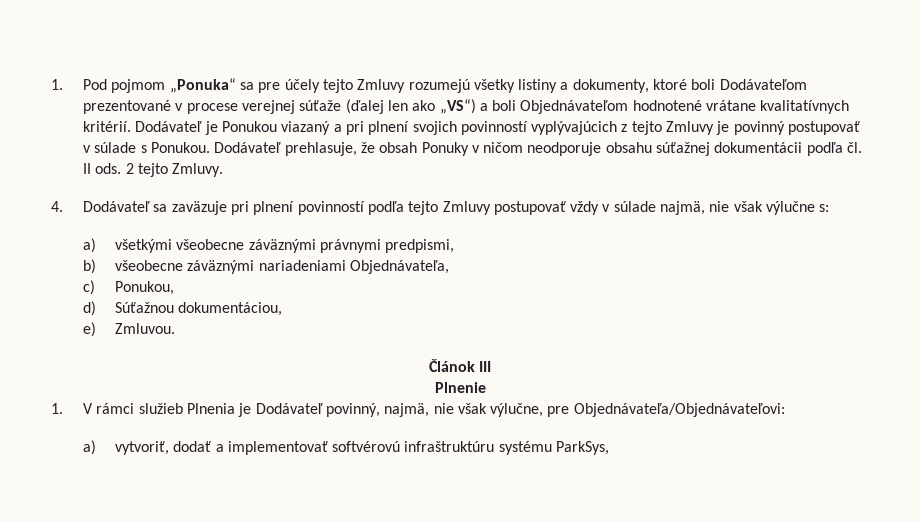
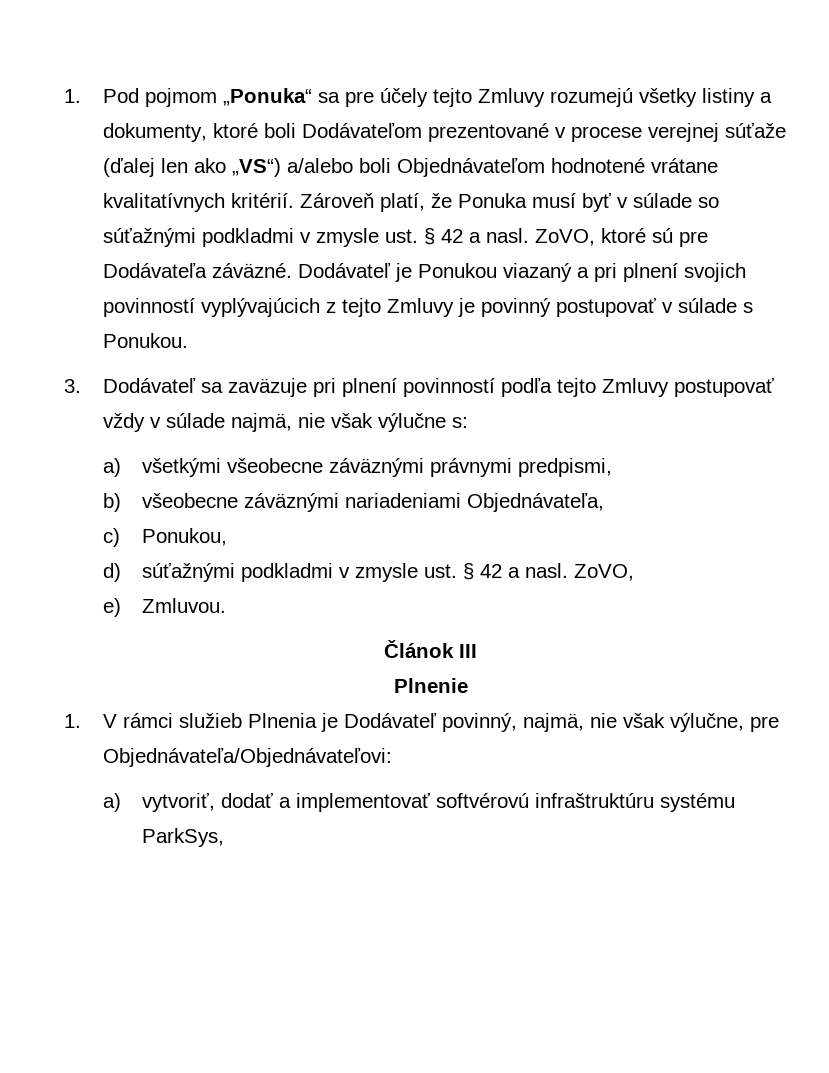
- 1. Pod pojmom „Ponuka“ sa pre účely tejto Zmluvy rozumejú všetky listiny a dokumenty, ktoré boli Dodávateľom prezentované v procese verejnej súťaže (ďalej len ako „VS“) a boli Objednávateľom hodnotené vrátane kvalitatívnych kritérií.
+ 1. Pod pojmom „Ponuka“ sa pre účely tejto Zmluvy rozumejú všetky listiny a dokumenty, ktoré boli Dodávateľom prezentované v procese verejnej súťaže (ďalej len ako „VS“) a/alebo boli Objednávateľom hodnotené vrátane kvalitatívnych kritérií.
+ Zároveň platí, že Ponuka musí byť v súlade so súťažnými podkladmi v zmysle ust. § 42 a nasl. ZoVO, ktoré sú pre Dodávateľa záväzné.
- Dodávateľ je Ponukou viazaný a pri plnení svojich povinností vyplývajúcich z tejto Zmluvy je povinný postupovať v súlade s Ponukou. Dodávateľ prehlasuje, že obsah Ponuky v ničom neodporuje obsahu súťažnej dokumentácii podľa čl. II ods. 2 tejto Zmluvy.
- 4. Dodávateľ sa zaväzuje pri plnení povinností podľa tejto Zmluvy postupovať vždy v súlade najmä, nie však výlučne s:
+ Dodávateľ je Ponukou viazaný a pri plnení svojich povinností vyplývajúcich z tejto Zmluvy je povinný postupovať v súlade s Ponukou.
+ 3. Dodávateľ sa zaväzuje pri plnení povinností podľa tejto Zmluvy postupovať vždy v súlade najmä, nie však výlučne s:
- d) Súťažnou dokumentáciou,
+ d) súťažnými podkladmi v zmysle ust. § 42 a nasl. ZoVO,

